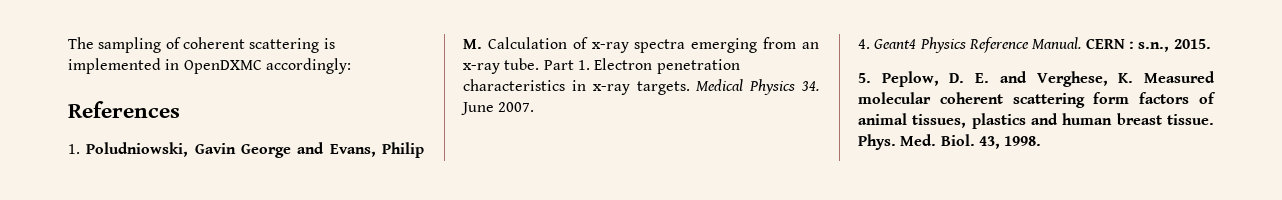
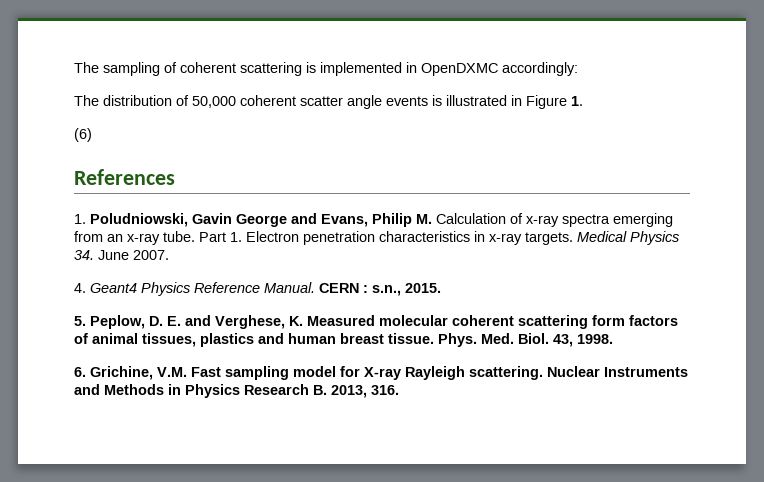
+ The distribution of 50,000 coherent scatter angle events is illustrated in Figure 1.
+ (6)
+ 6. Grichine, V.M. Fast sampling model for X-ray Rayleigh scattering. Nuclear Instruments and Methods in Physics Research B. 2013, 316.

